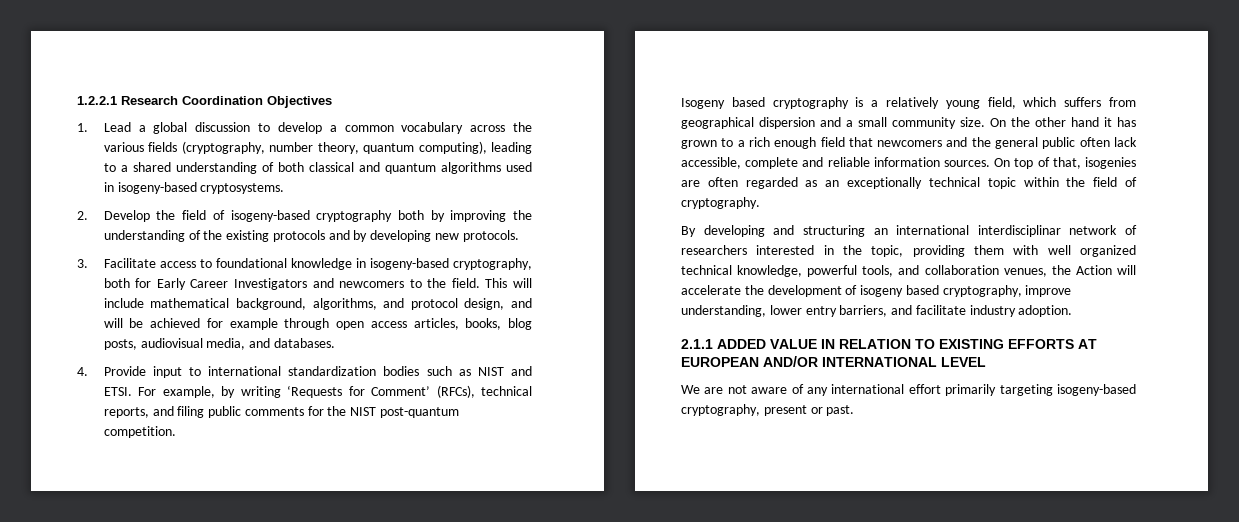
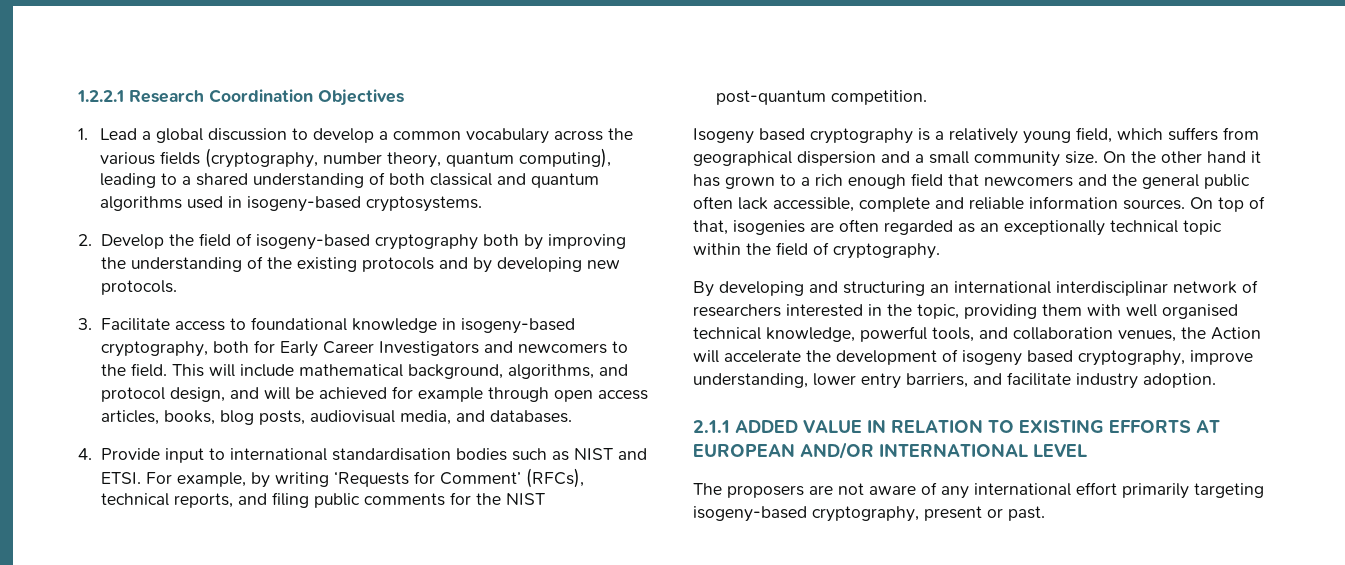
- 4. Provide input to international standardization bodies such as NIST and ETSI.
+ 4. Provide input to international standardisation bodies such as NIST and ETSI.
- By developing and structuring an international interdisciplinar network of researchers interested in the topic, providing them with well organized technical knowledge, powerful tools, and collaboration venues, the Action will accelerate the development of isogeny based cryptography, improve understanding, lower entry barriers, and facilitate industry adoption.
+ By developing and structuring an international interdisciplinar network of researchers interested in the topic, providing them with well organised technical knowledge, powerful tools, and collaboration venues, the Action will accelerate the development of isogeny based cryptography, improve understanding, lower entry barriers, and facilitate industry adoption.
- We are not aware of any international effort primarily targeting isogeny-based cryptography, present or past.
+ The proposers are not aware of any international effort primarily targeting isogeny-based cryptography, present or past.

